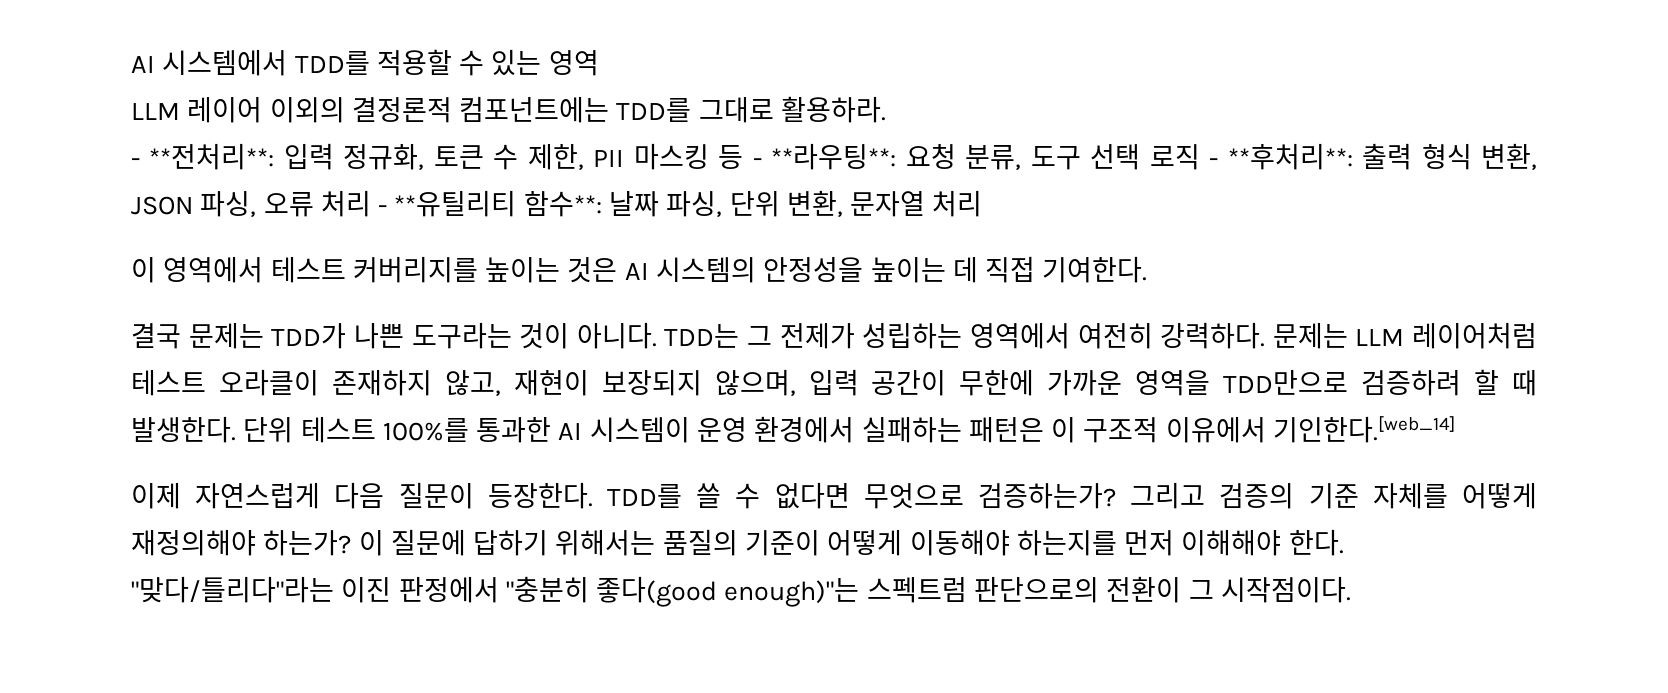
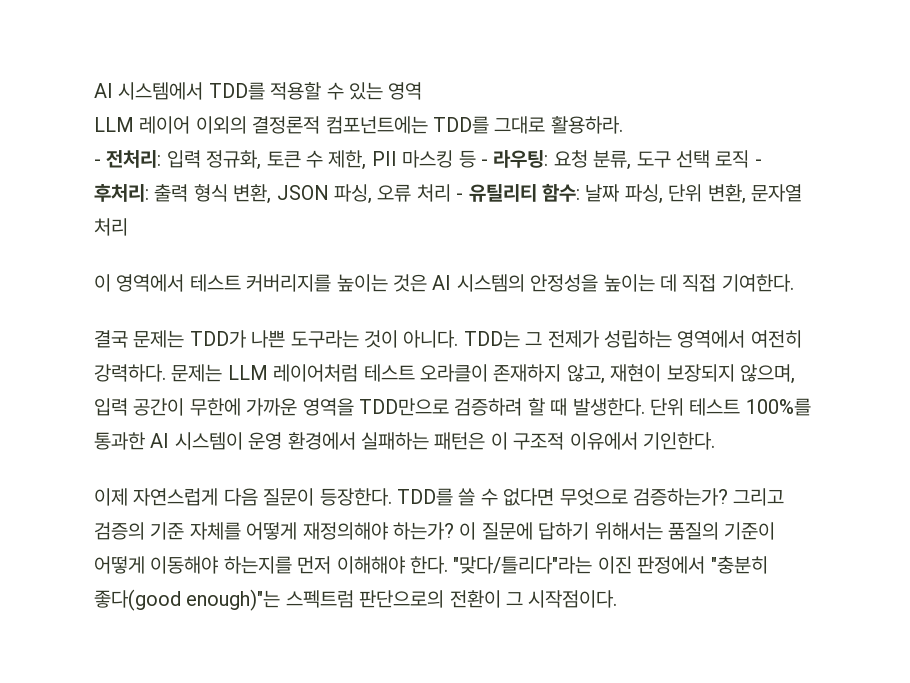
- - **전처리**: 입력 정규화, 토큰 수 제한, PII 마스킹 등 - **라우팅**: 요청 분류, 도구 선택 로직 - **후처리**: 출력 형식 변환, JSON 파싱, 오류 처리 - **유틸리티 함수**: 날짜 파싱, 단위 변환, 문자열 처리
+ - 전처리: 입력 정규화, 토큰 수 제한, PII 마스킹 등 - 라우팅: 요청 분류, 도구 선택 로직 - 후처리: 출력 형식 변환, JSON 파싱, 오류 처리 - 유틸리티 함수: 날짜 파싱, 단위 변환, 문자열 처리
- 단위 테스트 100%를 통과한 AI 시스템이 운영 환경에서 실패하는 패턴은 이 구조적 이유에서 기인한다.[web_14]
+ 단위 테스트 100%를 통과한 AI 시스템이 운영 환경에서 실패하는 패턴은 이 구조적 이유에서 기인한다.

